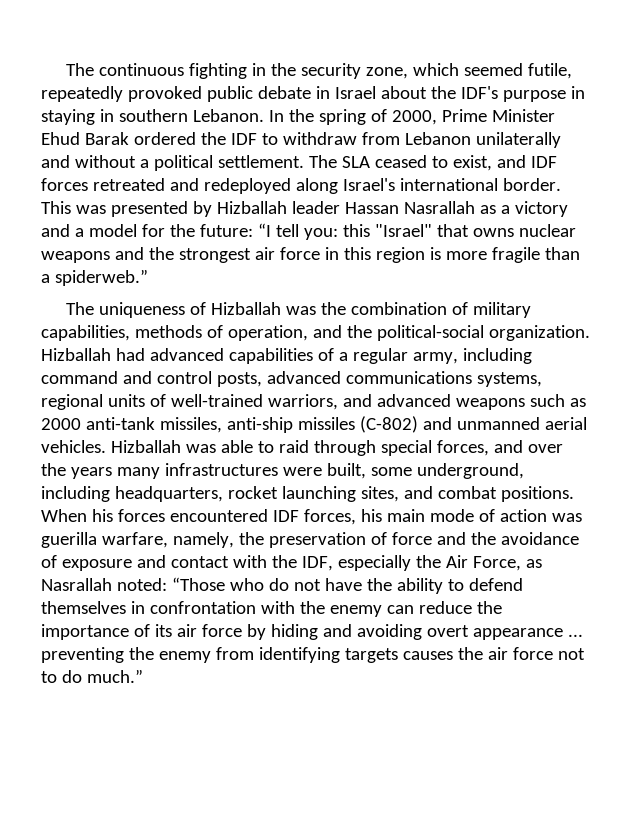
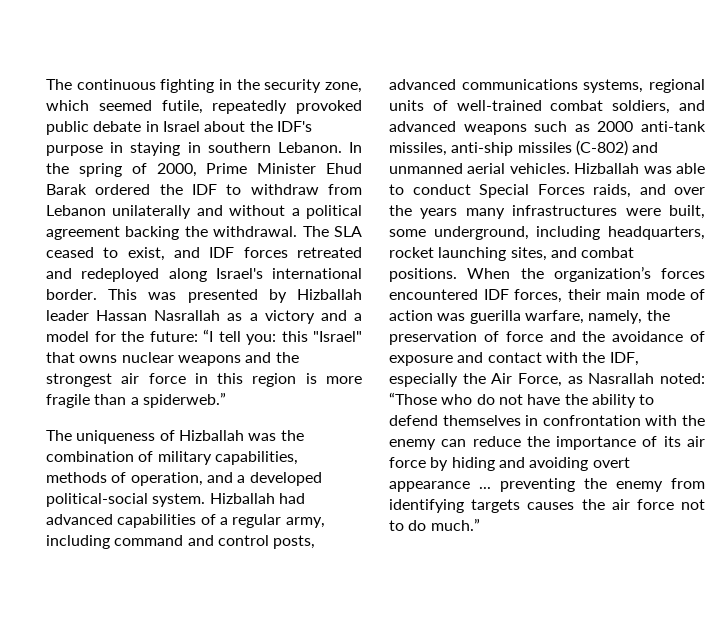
- In the spring of 2000, Prime Minister Ehud Barak ordered the IDF to withdraw from Lebanon unilaterally and without a political settlement.
+ In the spring of 2000, Prime Minister Ehud Barak ordered the IDF to withdraw from Lebanon unilaterally and without a political agreement backing the withdrawal.
- The uniqueness of Hizballah was the combination of military capabilities, methods of operation, and the political-social organization.
+ The uniqueness of Hizballah was the combination of military capabilities, methods of operation, and a developed political-social system.
- Hizballah had advanced capabilities of a regular army, including command and control posts, advanced communications systems, regional units of well-trained warriors, and advanced weapons such as 2000 anti-tank missiles, anti-ship missiles (C-802) and unmanned aerial vehicles.
+ Hizballah had advanced capabilities of a regular army, including command and control posts, advanced communications systems, regional units of well-trained combat soldiers, and advanced weapons such as 2000 anti-tank missiles, anti-ship missiles (C-802) and unmanned aerial vehicles.
- Hizballah was able to raid through special forces, and over the years many infrastructures were built, some underground, including headquarters, rocket launching sites, and combat positions.
+ Hizballah was able to conduct Special Forces raids, and over the years many infrastructures were built, some underground, including headquarters, rocket launching sites, and combat positions.
- When his forces encountered IDF forces, his main mode of action was guerilla warfare, namely, the preservation of force and the avoidance of exposure and contact with the IDF, especially the Air Force, as Nasrallah noted:
+ When the organization’s forces encountered IDF forces, their main mode of action was guerilla warfare, namely, the preservation of force and the avoidance of exposure and contact with the IDF, especially the Air Force, as Nasrallah noted:

